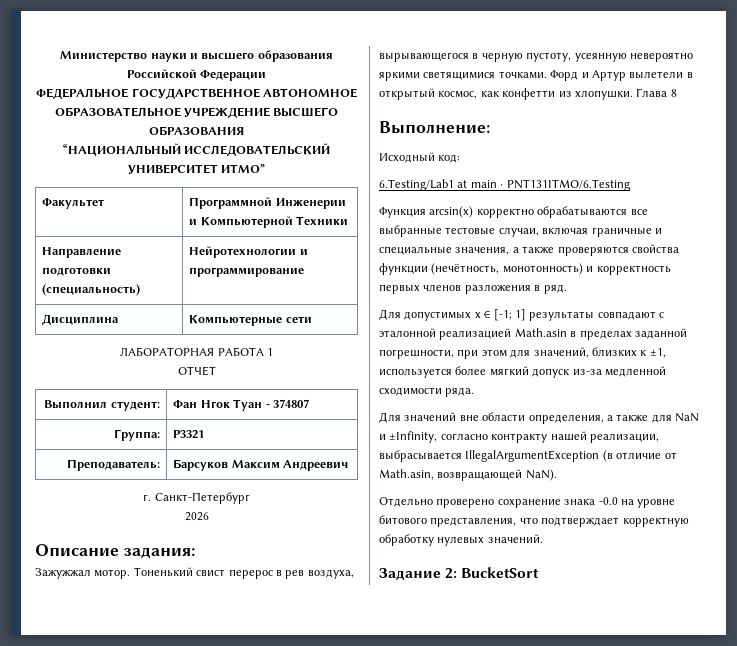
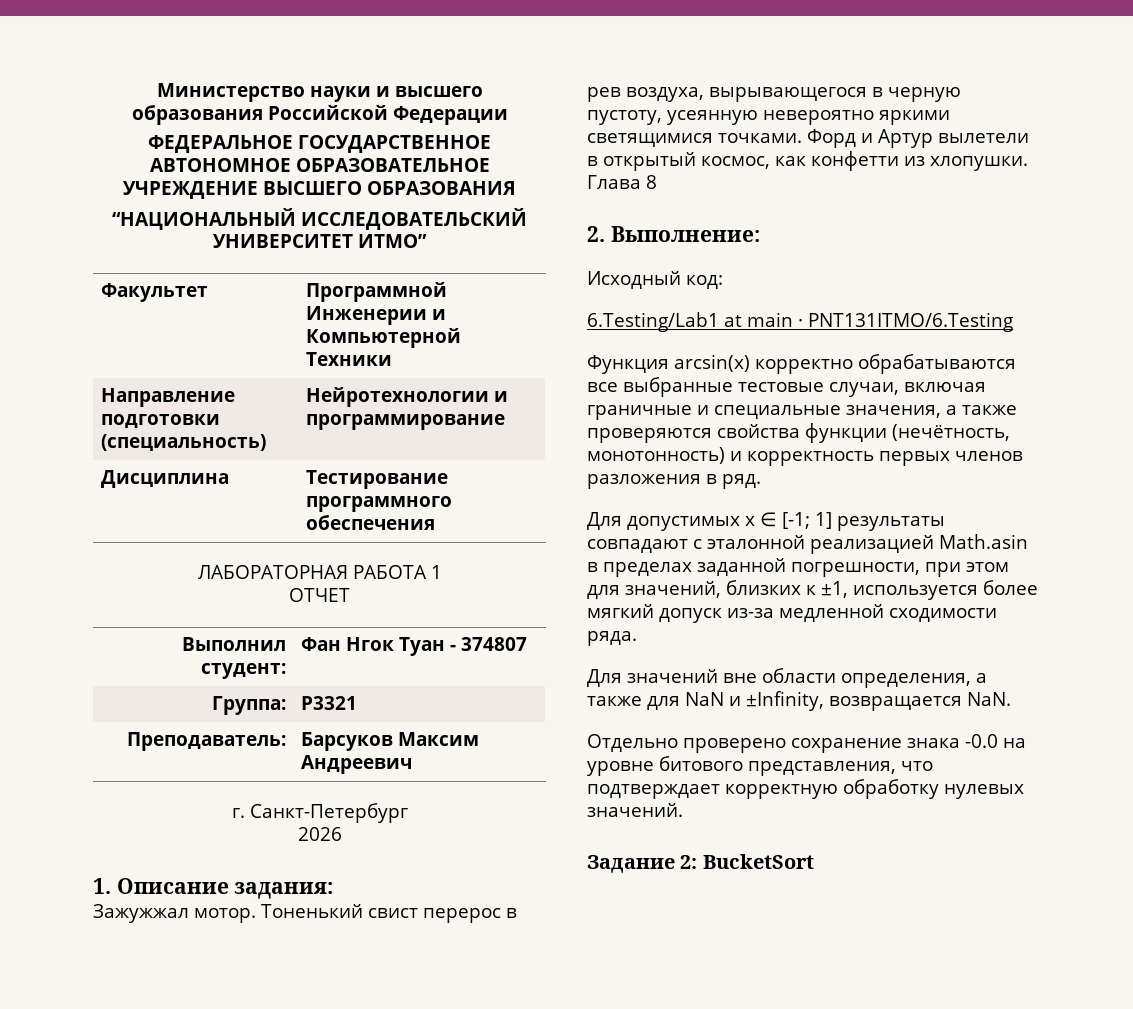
- Дисциплина | Компьютерные сети
+ Дисциплина | Тестирование программного обеспечения
- Описание задания:
+ 1. Описание задания:
- Выполнение:
+ 2. Выполнение:
- Для значений вне области определения, а также для NaN и ±Infinity, согласно контракту нашей реализации, выбрасывается IllegalArgumentException (в отличие от Math.asin, возвращающей NaN).
+ Для значений вне области определения, а также для NaN и ±Infinity, возвращается NaN.

